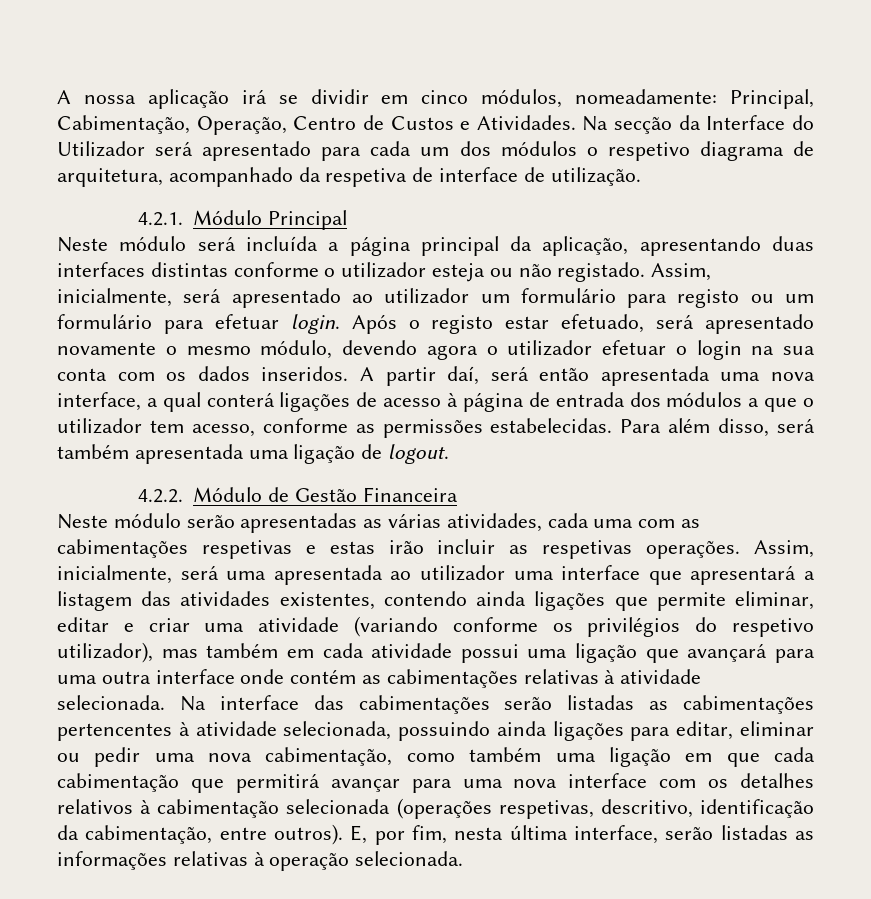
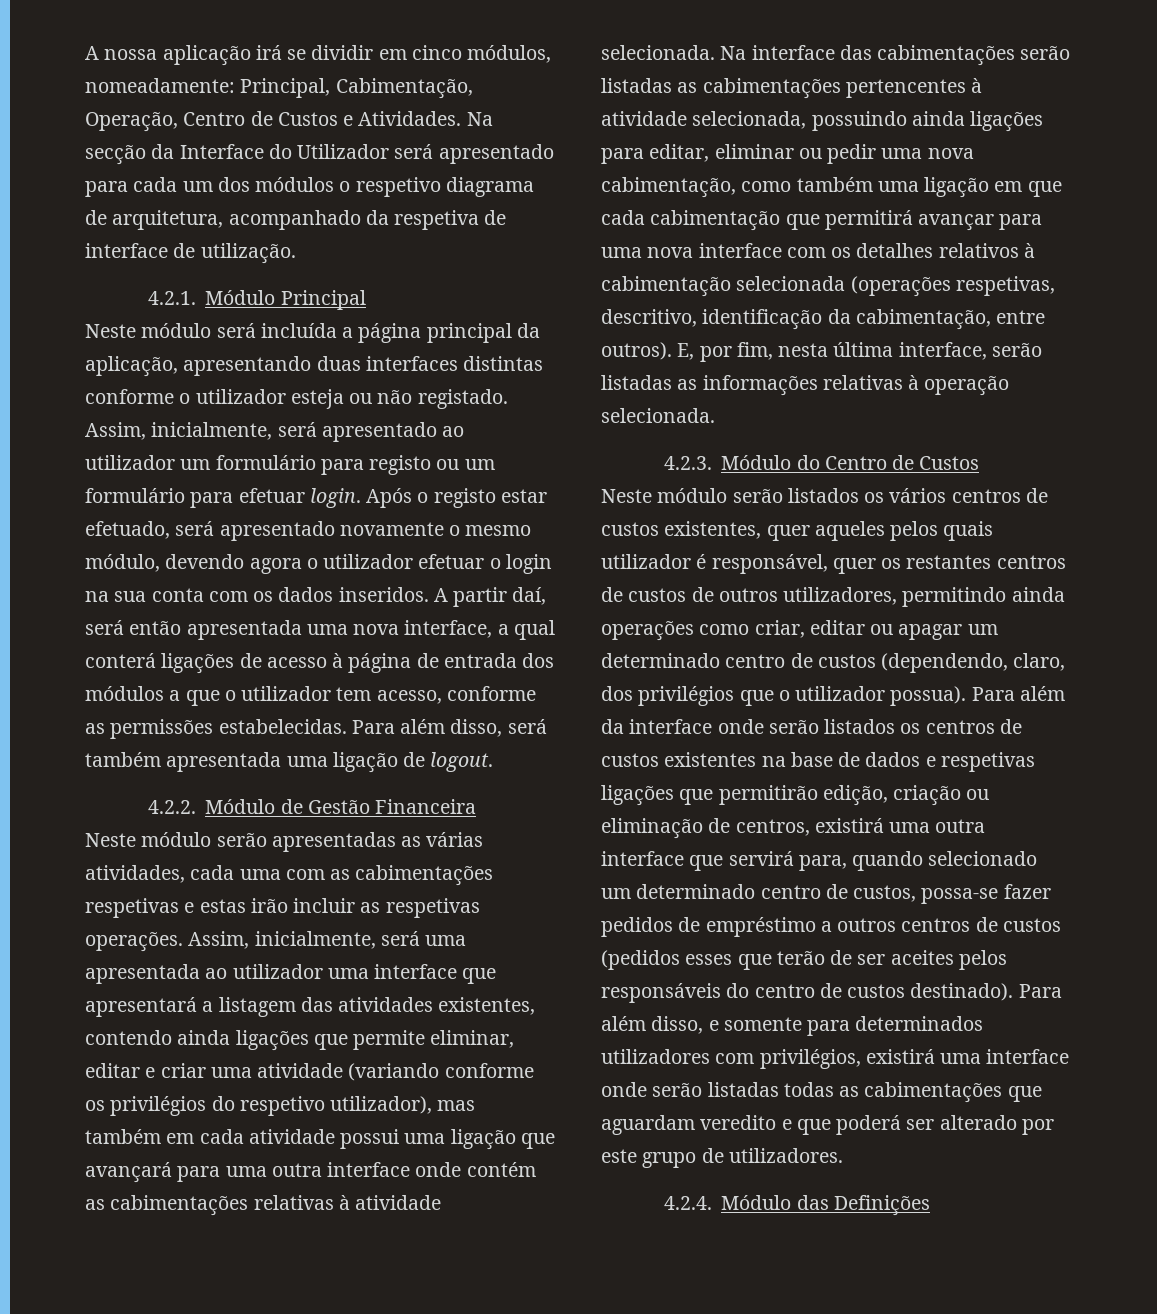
+ 4.2.3. Módulo do Centro de Custos
+ Neste módulo serão listados os vários centros de custos existentes, quer aqueles pelos quais utilizador é responsável, quer os restantes centros de custos de outros utilizadores, permitindo ainda operações como criar, editar ou apagar um determinado centro de custos (dependendo, claro, dos privilégios que o utilizador possua). Para além da interface onde serão listados os centros de custos existentes na base de dados e respetivas ligações que permitirão edição, criação ou eliminação de centros, existirá uma outra interface que servirá para, quando selecionado um determinado centro de custos, possa-se fazer pedidos de empréstimo a outros centros de custos (pedidos esses que terão de ser aceites pelos responsáveis do centro de custos destinado). Para além disso, e somente para determinados utilizadores com privilégios, existirá uma interface onde serão listadas todas as cabimentações que aguardam veredito e que poderá ser alterado por este grupo de utilizadores.
+ 4.2.4. Módulo das Definições

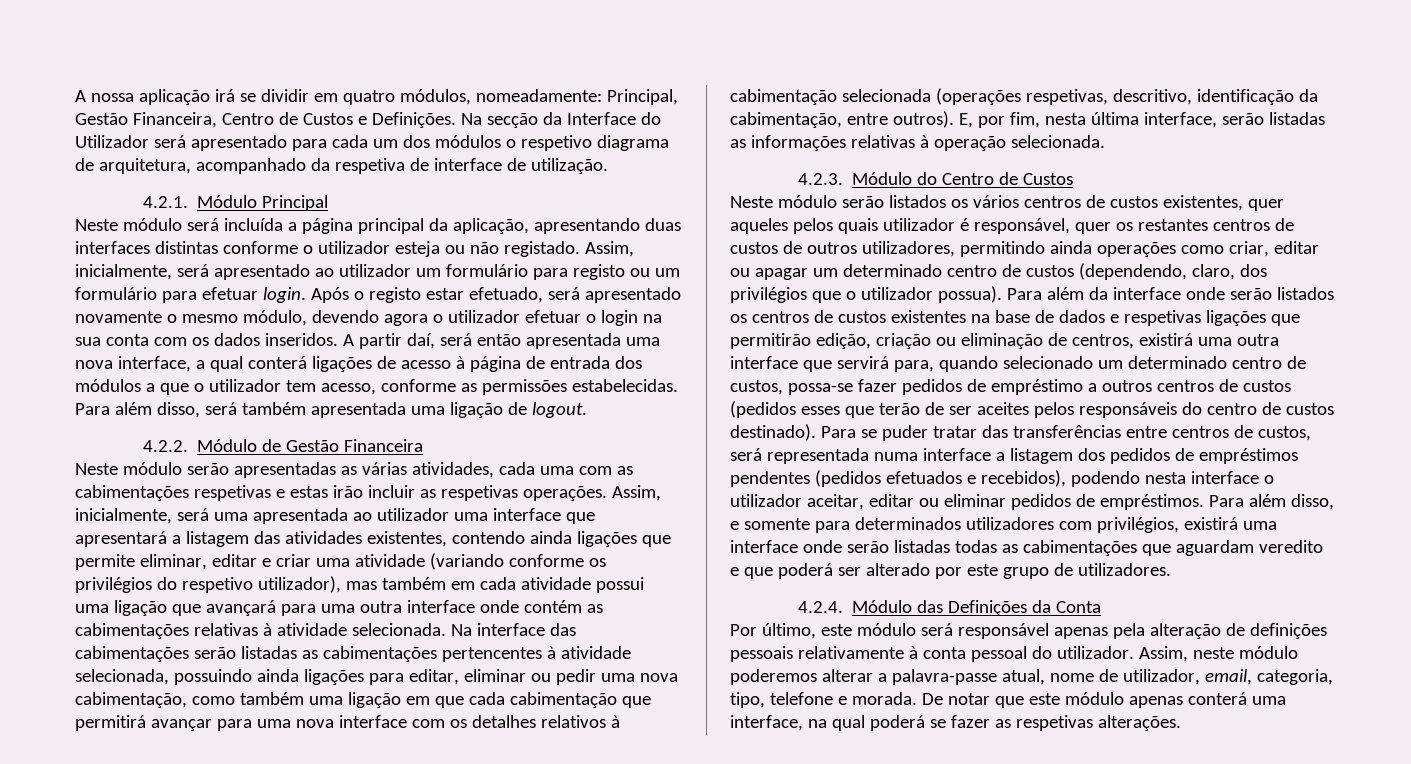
- A nossa aplicação irá se dividir em cinco módulos, nomeadamente: Principal, Cabimentação, Operação, Centro de Custos e Atividades.
+ A nossa aplicação irá se dividir em quatro módulos, nomeadamente: Principal, Gestão Financeira, Centro de Custos e Definições.
- Para além disso, e somente para determinados utilizadores com privilégios, existirá uma interface onde serão listadas todas as cabimentações que aguardam veredito e que poderá ser alterado por este grupo de utilizadores.
+ Para se puder tratar das transferências entre centros de custos, será representada numa interface a listagem dos pedidos de empréstimos pendentes (pedidos efetuados e recebidos), podendo nesta interface o utilizador aceitar, editar ou eliminar pedidos de empréstimos. Para além disso, e somente para determinados utilizadores com privilégios, existirá uma interface onde serão listadas todas as cabimentações que aguardam veredito e que poderá ser alterado por este grupo de utilizadores.
- 4.2.4. Módulo das Definições
+ 4.2.4. Módulo das Definições da Conta
+ Por último, este módulo será responsável apenas pela alteração de definições pessoais relativamente à conta pessoal do utilizador. Assim, neste módulo poderemos alterar a palavra-passe atual, nome de utilizador, email, categoria, tipo, telefone e morada. De notar que este módulo apenas conterá uma interface, na qual poderá se fazer as respetivas alterações.

